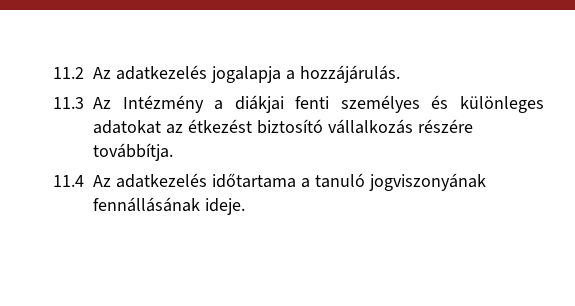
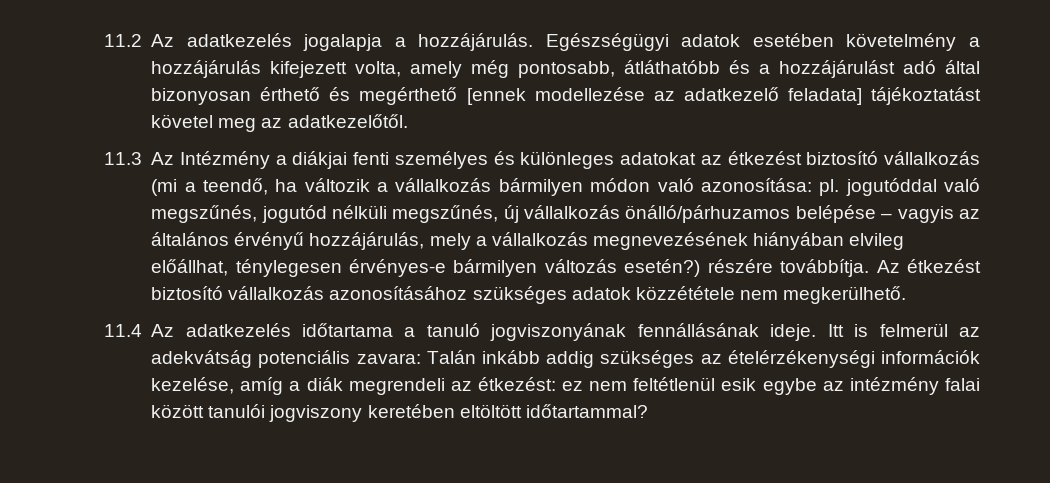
+ Egészségügyi adatok esetében követelmény a hozzájárulás kifejezett volta, amely még pontosabb, átláthatóbb és a hozzájárulást adó által bizonyosan érthető és megérthető [ennek modellezése az adatkezelő feladata] tájékoztatást követel meg az adatkezelőtől.
- 11.3 Az Intézmény a diákjai fenti személyes és különleges adatokat az étkezést biztosító vállalkozás részére továbbítja.
+ 11.3 Az Intézmény a diákjai fenti személyes és különleges adatokat az étkezést biztosító vállalkozás (mi a teendő, ha változik a vállalkozás bármilyen módon való azonosítása: pl. jogutóddal való megszűnés, jogutód nélküli megszűnés, új vállalkozás önálló/párhuzamos belépése – vagyis az általános érvényű hozzájárulás, mely a vállalkozás megnevezésének hiányában elvileg előállhat, ténylegesen érvényes-e bármilyen változás esetén?) részére továbbítja. Az étkezést biztosító vállalkozás azonosításához szükséges adatok közzététele nem megkerülhető.
+ Itt is felmerül az adekvátság potenciális zavara: Talán inkább addig szükséges az ételérzékenységi információk kezelése, amíg a diák megrendeli az étkezést: ez nem feltétlenül esik egybe az intézmény falai között tanulói jogviszony keretében eltöltött időtartammal?

